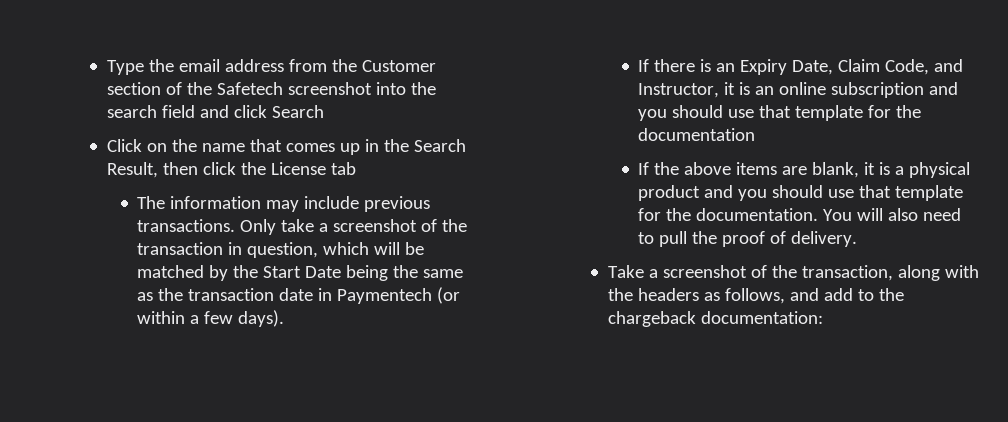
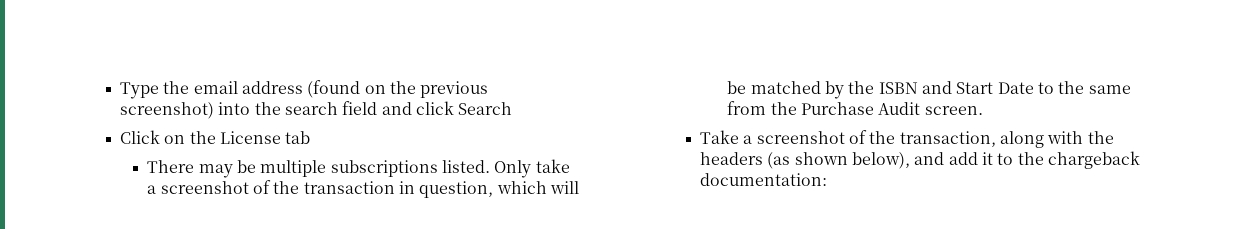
- Type the email address from the Customer section of the Safetech screenshot into the search field and click Search
+ Type the email address (found on the previous screenshot) into the search field and click Search
- Click on the name that comes up in the Search Result, then click the License tab
- The information may include previous transactions.
+ Click on the License tab
+ There may be multiple subscriptions listed.
- Only take a screenshot of the transaction in question, which will be matched by the Start Date being the same as the transaction date in Paymentech (or within a few days).
- If there is an Expiry Date, Claim Code, and Instructor, it is an online subscription and you should use that template for the documentation
- If the above items are blank, it is a physical product and you should use that template for the documentation. You will also need to pull the proof of delivery.
+ Only take a screenshot of the transaction in question, which will be matched by the ISBN and Start Date to the same from the Purchase Audit screen.
- Take a screenshot of the transaction, along with the headers as follows, and add to the chargeback documentation:
+ Take a screenshot of the transaction, along with the headers (as shown below), and add it to the chargeback documentation:

